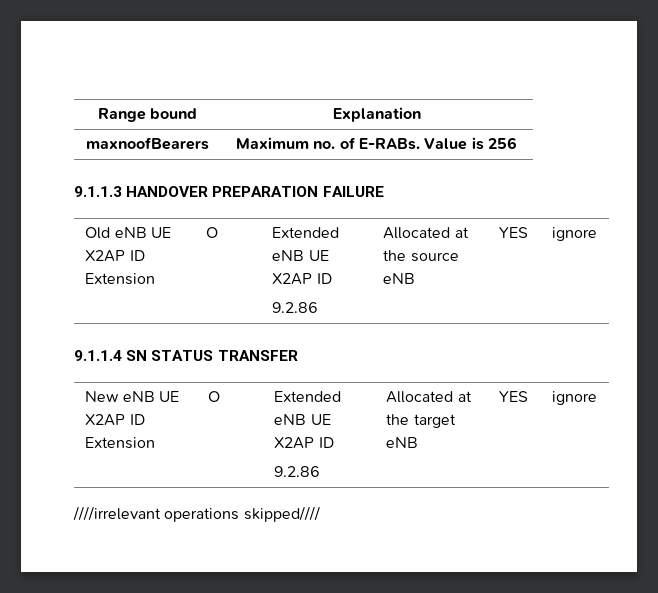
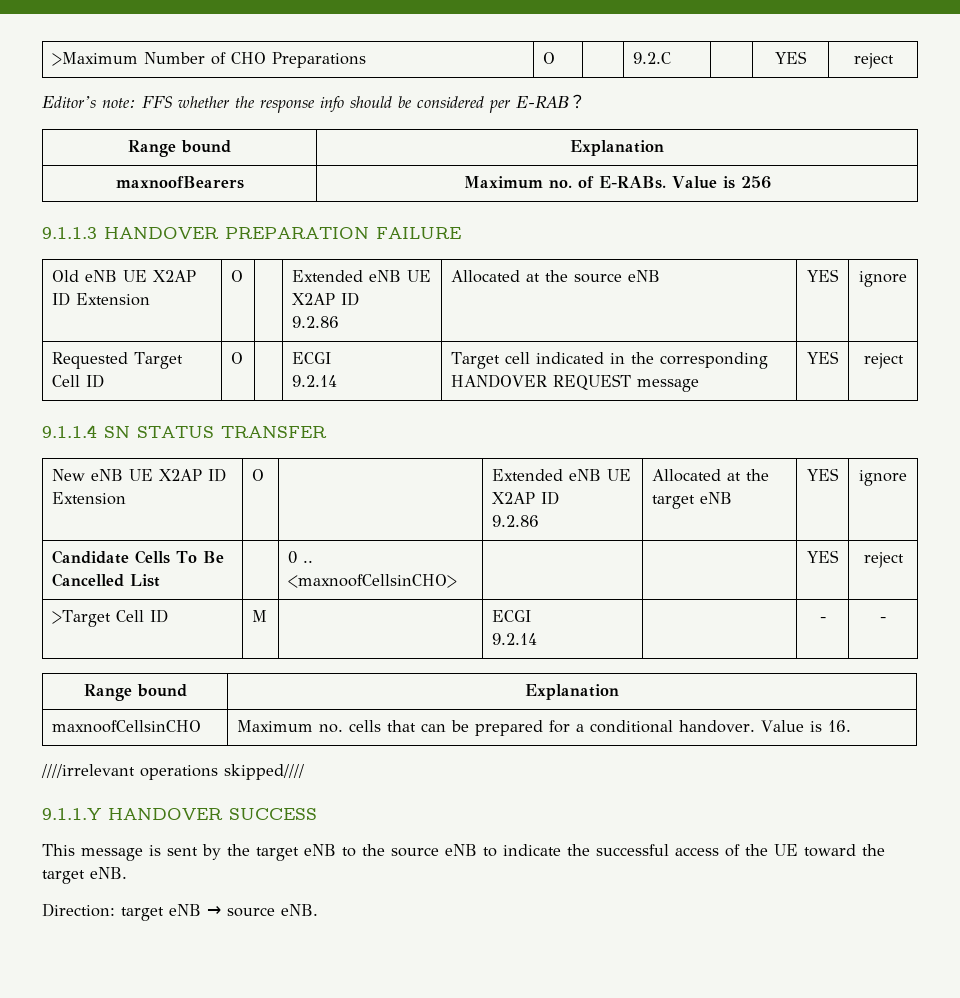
+ >Maximum Number of CHO Preparations | O | | 9.2.C | | YES | reject
+ Editor’s note: FFS whether the response info should be considered per E-RAB？
+ Requested Target Cell ID | O | | ECGI
+ 9.2.14 | Target cell indicated in the corresponding HANDOVER REQUEST message | YES | reject
+ Candidate Cells To Be Cancelled List | | 0 .. <maxnoofCellsinCHO> | | | YES | reject
+ >Target Cell ID | M | | ECGI
+ 9.2.14 | | - | -
+ Range bound | Explanation
+ maxnoofCellsinCHO | Maximum no. cells that can be prepared for a conditional handover. Value is 16.
  ////irrelevant operations skipped////
+ 9.1.1.Y HANDOVER SUCCESS
+ This message is sent by the target eNB to the source eNB to indicate the successful access of the UE toward the target eNB.
+ Direction: target eNB → source eNB.

